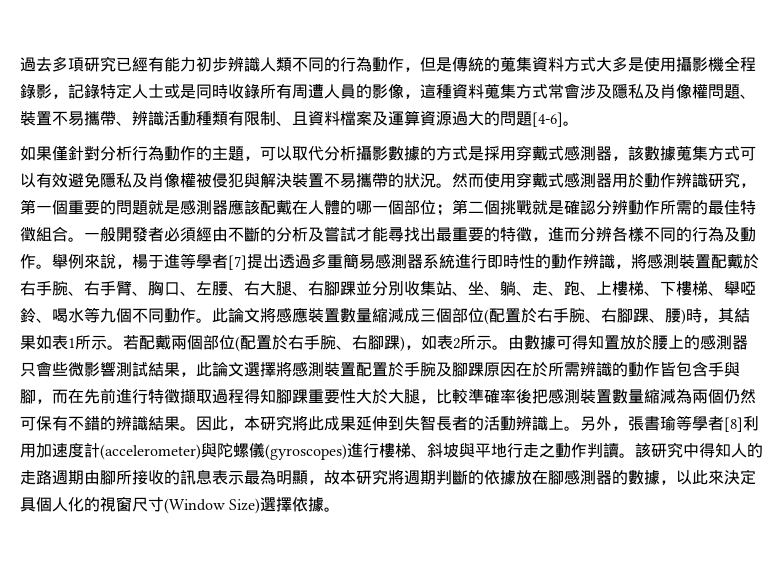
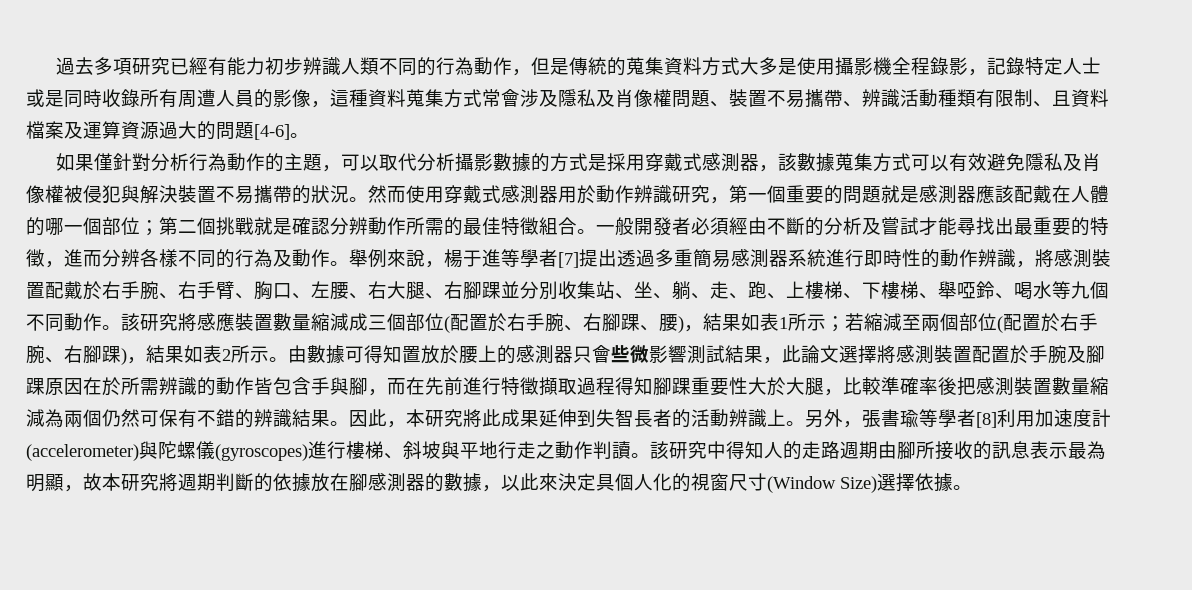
- 此論文將感應裝置數量縮減成三個部位(配置於右手腕、右腳踝、腰)時，其結果如表1所示。若配戴兩個部位(配置於右手腕、右腳踝)，如表2所示。
+ 該研究將感應裝置數量縮減成三個部位(配置於右手腕、右腳踝、腰)，結果如表1所示；若縮減至兩個部位(配置於右手腕、右腳踝)，結果如表2所示。

